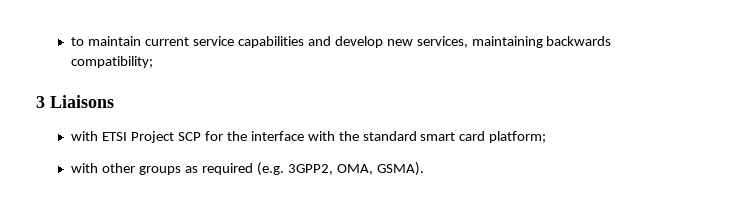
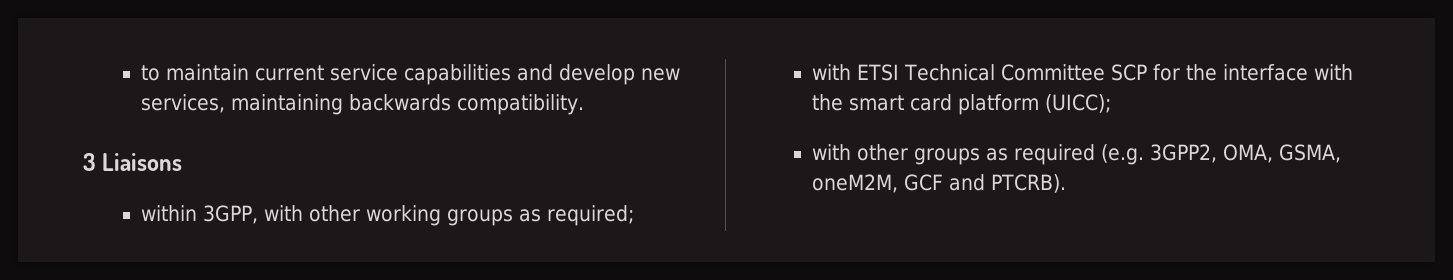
- to maintain current service capabilities and develop new services, maintaining backwards compatibility;
+ to maintain current service capabilities and develop new services, maintaining backwards compatibility.
+ within 3GPP, with other working groups as required;
- with ETSI Project SCP for the interface with the standard smart card platform;
+ with ETSI Technical Committee SCP for the interface with the smart card platform (UICC);
- with other groups as required (e.g. 3GPP2, OMA, GSMA).
+ with other groups as required (e.g. 3GPP2, OMA, GSMA, oneM2M, GCF and PTCRB).

